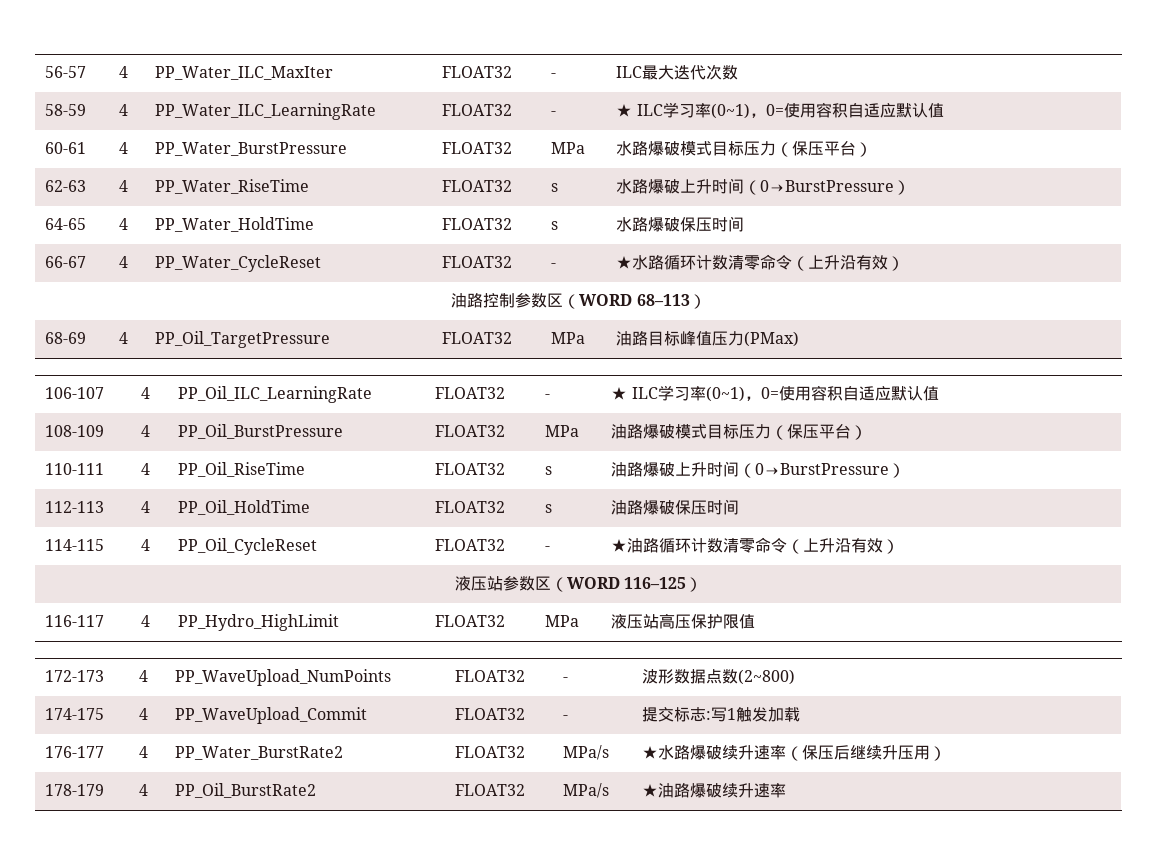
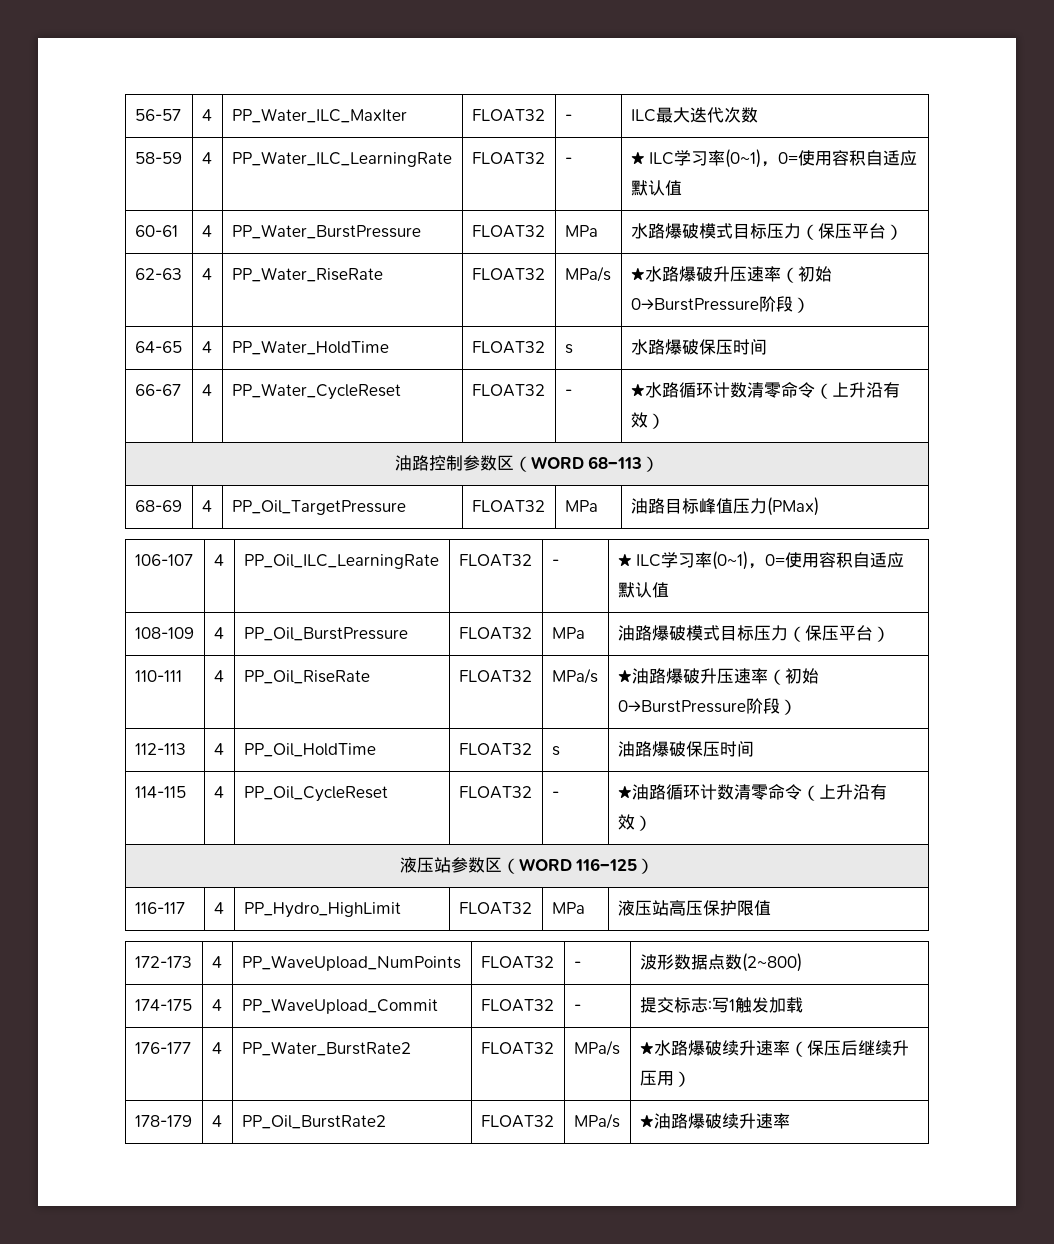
- 62-63 | 4 | PP_Water_RiseTime | FLOAT32 | s | 水路爆破上升时间（0→BurstPressure）
+ 62-63 | 4 | PP_Water_RiseRate | FLOAT32 | MPa/s | ★水路爆破升压速率（初始0→BurstPressure阶段）
- 110-111 | 4 | PP_Oil_RiseTime | FLOAT32 | s | 油路爆破上升时间（0→BurstPressure）
+ 110-111 | 4 | PP_Oil_RiseRate | FLOAT32 | MPa/s | ★油路爆破升压速率（初始0→BurstPressure阶段）

